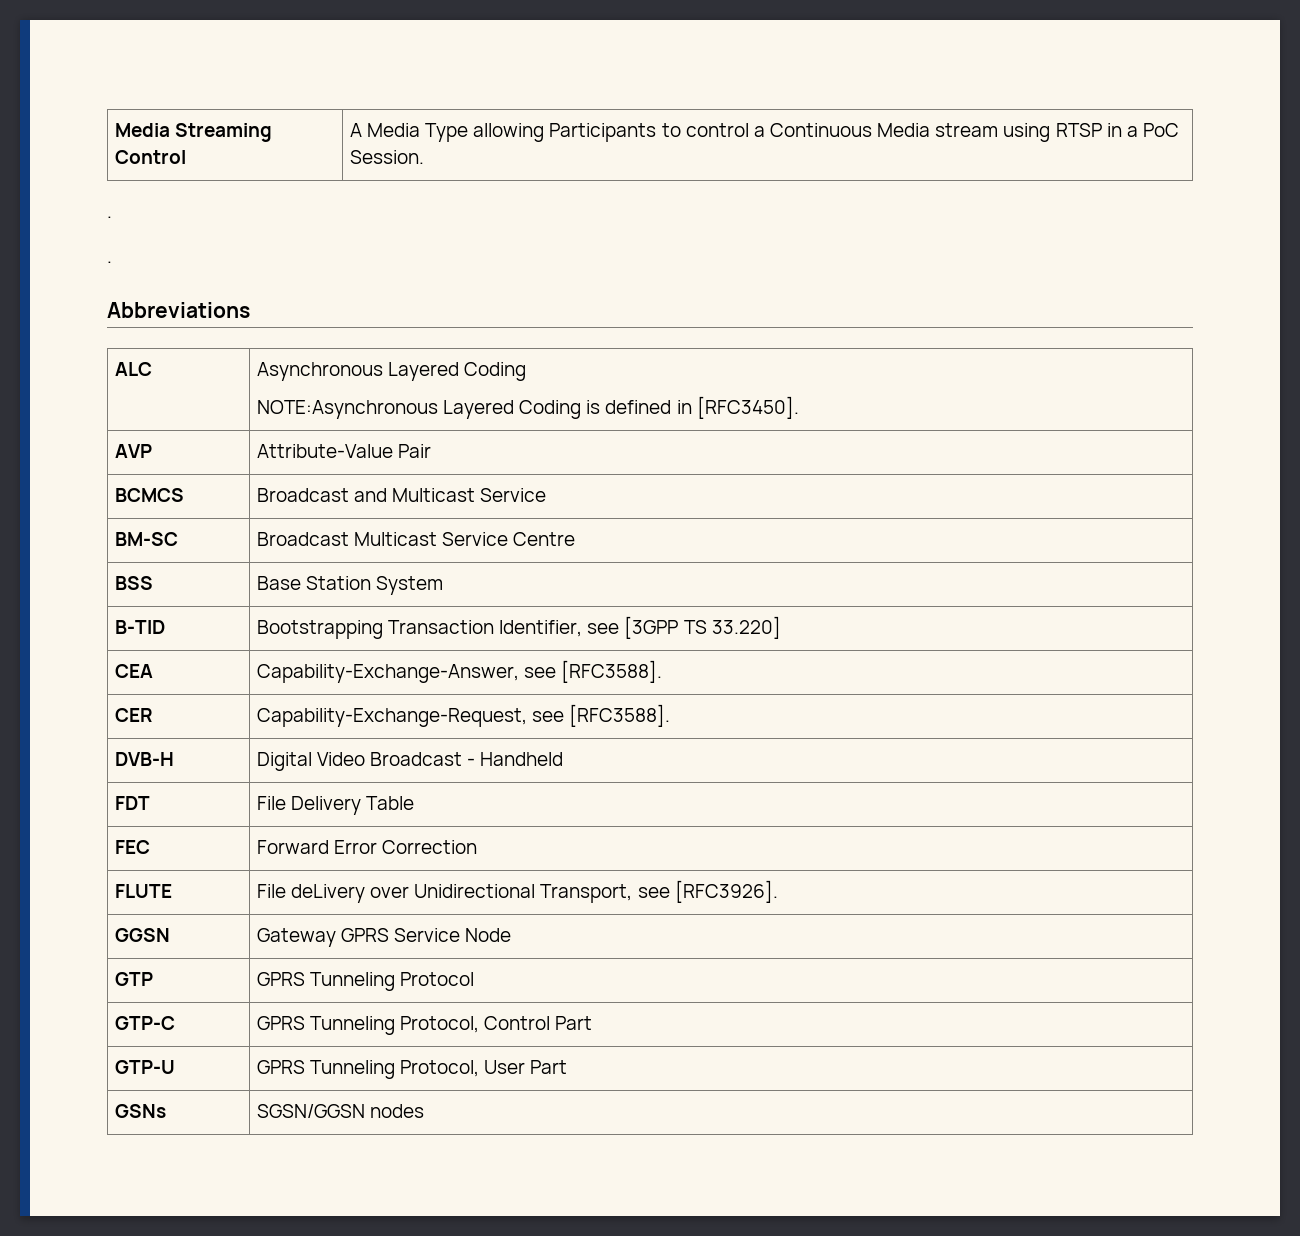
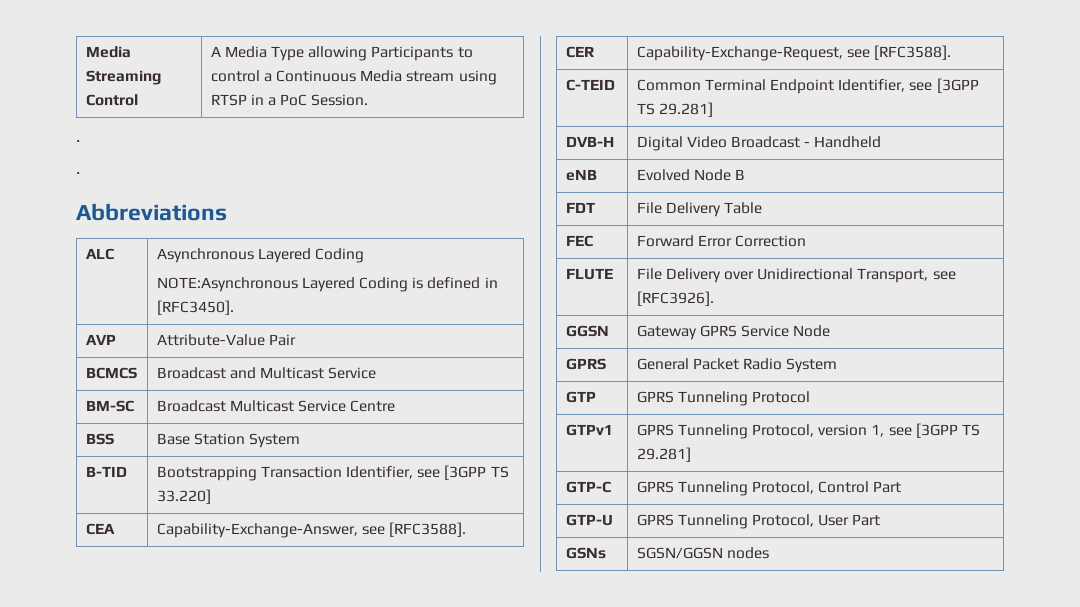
+ C-TEID | Common Terminal Endpoint Identifier, see [3GPP TS 29.281]
+ eNB | Evolved Node B
- FLUTE | File deLivery over Unidirectional Transport, see [RFC3926].
+ FLUTE | File Delivery over Unidirectional Transport, see [RFC3926].
+ GPRS | General Packet Radio System
+ GTPv1 | GPRS Tunneling Protocol, version 1, see [3GPP TS 29.281]

